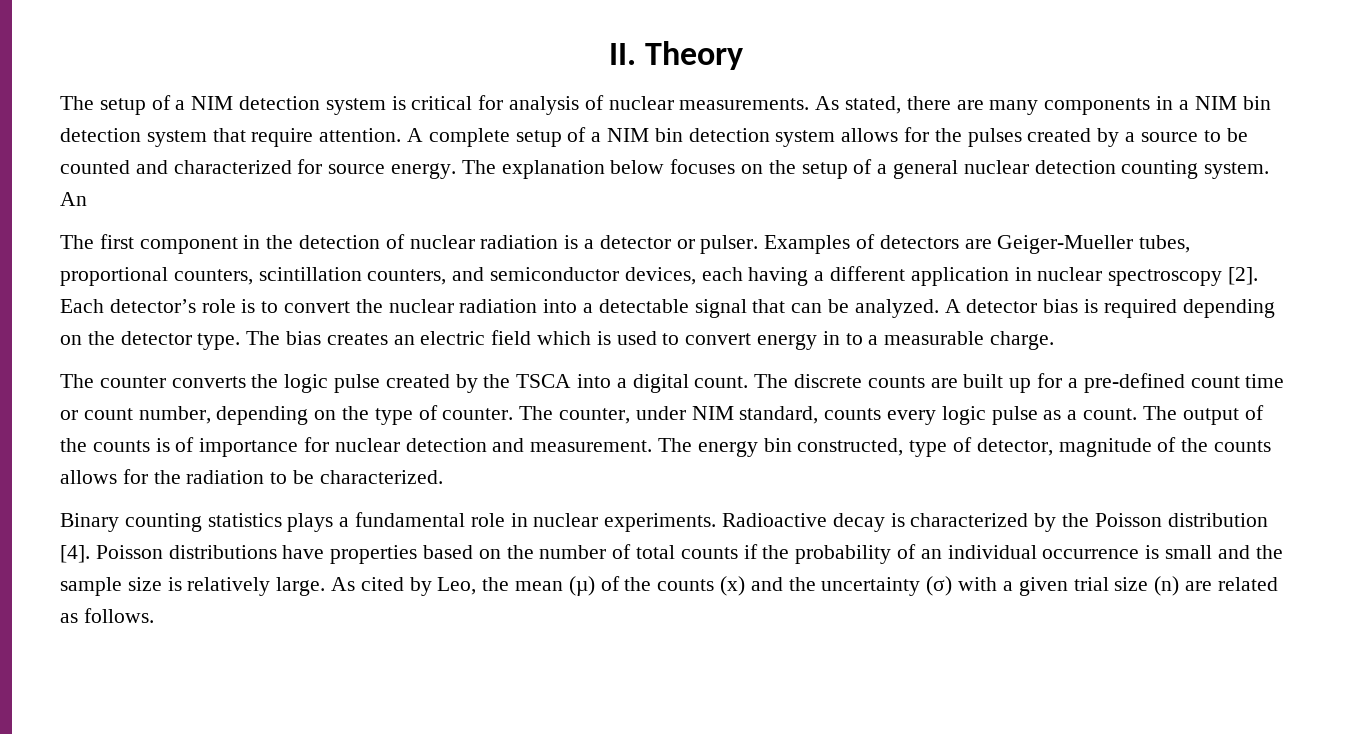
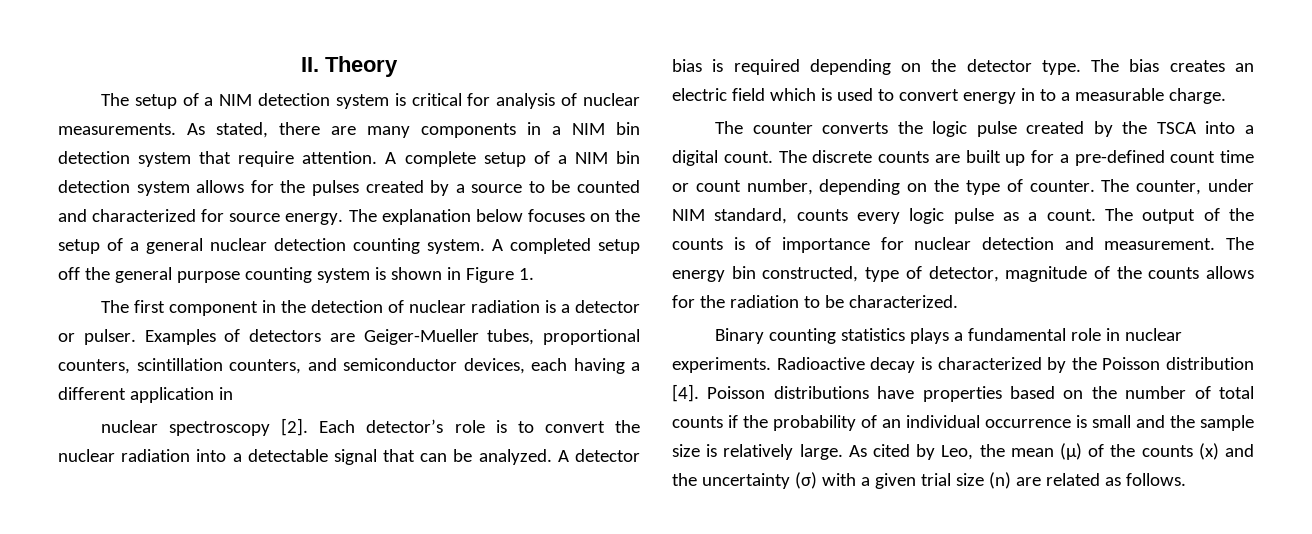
- An
+ A completed setup off the general purpose counting system is shown in Figure 1.
- Examples of detectors are Geiger-Mueller tubes, proportional counters, scintillation counters, and semiconductor devices, each having a different application in nuclear spectroscopy [2].
+ Examples of detectors are Geiger-Mueller tubes, proportional counters, scintillation counters, and semiconductor devices, each having a different application in
+ nuclear spectroscopy [2].

